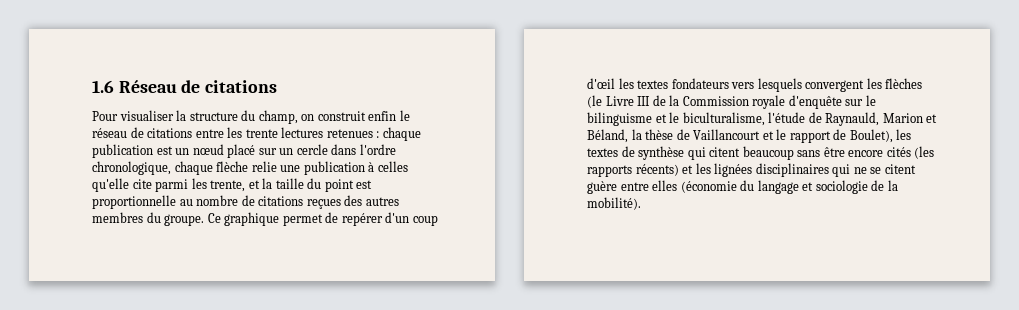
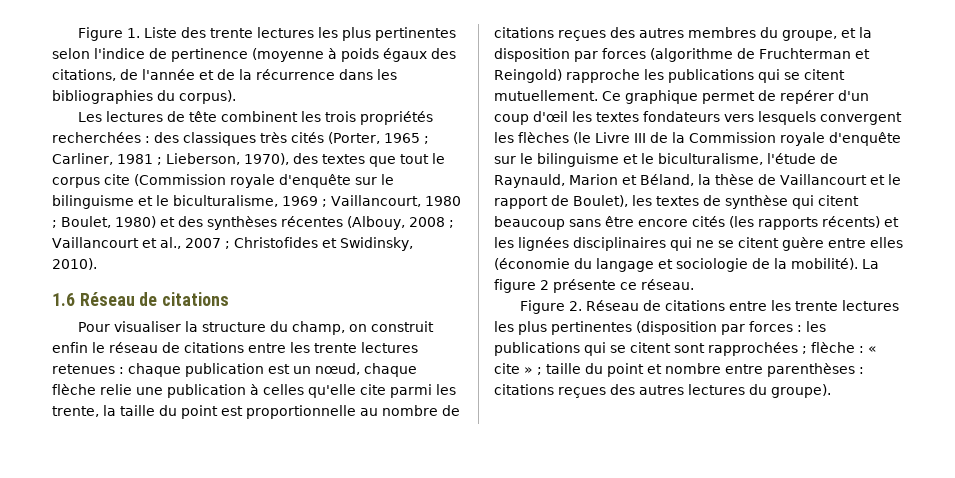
+ Figure 1. Liste des trente lectures les plus pertinentes selon l'indice de pertinence (moyenne à poids égaux des citations, de l'année et de la récurrence dans les bibliographies du corpus).
+ Les lectures de tête combinent les trois propriétés recherchées : des classiques très cités (Porter, 1965 ; Carliner, 1981 ; Lieberson, 1970), des textes que tout le corpus cite (Commission royale d'enquête sur le bilinguisme et le biculturalisme, 1969 ; Vaillancourt, 1980 ; Boulet, 1980) et des synthèses récentes (Albouy, 2008 ; Vaillancourt et al., 2007 ; Christofides et Swidinsky, 2010).
- Pour visualiser la structure du champ, on construit enfin le réseau de citations entre les trente lectures retenues : chaque publication est un nœud placé sur un cercle dans l'ordre chronologique, chaque flèche relie une publication à celles qu'elle cite parmi les trente, et la taille du point est proportionnelle au nombre de citations reçues des autres membres du groupe.
+ Pour visualiser la structure du champ, on construit enfin le réseau de citations entre les trente lectures retenues : chaque publication est un nœud, chaque flèche relie une publication à celles qu'elle cite parmi les trente, la taille du point est proportionnelle au nombre de citations reçues des autres membres du groupe, et la disposition par forces (algorithme de Fruchterman et Reingold) rapproche les publications qui se citent mutuellement.
+ La figure 2 présente ce réseau.
+ Figure 2. Réseau de citations entre les trente lectures les plus pertinentes (disposition par forces : les publications qui se citent sont rapprochées ; flèche : « cite » ; taille du point et nombre entre parenthèses : citations reçues des autres lectures du groupe).

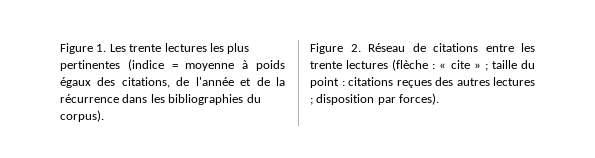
- Figure 1. Liste des trente lectures les plus pertinentes selon l'indice de pertinence (moyenne à poids égaux des citations, de l'année et de la récurrence dans les bibliographies du corpus).
+ Figure 1. Les trente lectures les plus pertinentes (indice = moyenne à poids égaux des citations, de l'année et de la récurrence dans les bibliographies du corpus).
- Les lectures de tête combinent les trois propriétés recherchées : des classiques très cités (Porter, 1965 ; Carliner, 1981 ; Lieberson, 1970), des textes que tout le corpus cite (Commission royale d'enquête sur le bilinguisme et le biculturalisme, 1969 ; Vaillancourt, 1980 ; Boulet, 1980) et des synthèses récentes (Albouy, 2008 ; Vaillancourt et al., 2007 ; Christofides et Swidinsky, 2010).
- 1.6 Réseau de citations
- Pour visualiser la structure du champ, on construit enfin le réseau de citations entre les trente lectures retenues : chaque publication est un nœud, chaque flèche relie une publication à celles qu'elle cite parmi les trente, la taille du point est proportionnelle au nombre de citations reçues des autres membres du groupe, et la disposition par forces (algorithme de Fruchterman et Reingold) rapproche les publications qui se citent mutuellement. Ce graphique permet de repérer d'un coup d'œil les textes fondateurs vers lesquels convergent les flèches (le Livre III de la Commission royale d'enquête sur le bilinguisme et le biculturalisme, l'étude de Raynauld, Marion et Béland, la thèse de Vaillancourt et le rapport de Boulet), les textes de synthèse qui citent beaucoup sans être encore cités (les rapports récents) et les lignées disciplinaires qui ne se citent guère entre elles (économie du langage et sociologie de la mobilité). La figure 2 présente ce réseau.
- Figure 2. Réseau de citations entre les trente lectures les plus pertinentes (disposition par forces : les publications qui se citent sont rapprochées ; flèche : « cite » ; taille du point et nombre entre parenthèses : citations reçues des autres lectures du groupe).
+ Figure 2. Réseau de citations entre les trente lectures (flèche : « cite » ; taille du point : citations reçues des autres lectures ; disposition par forces).

